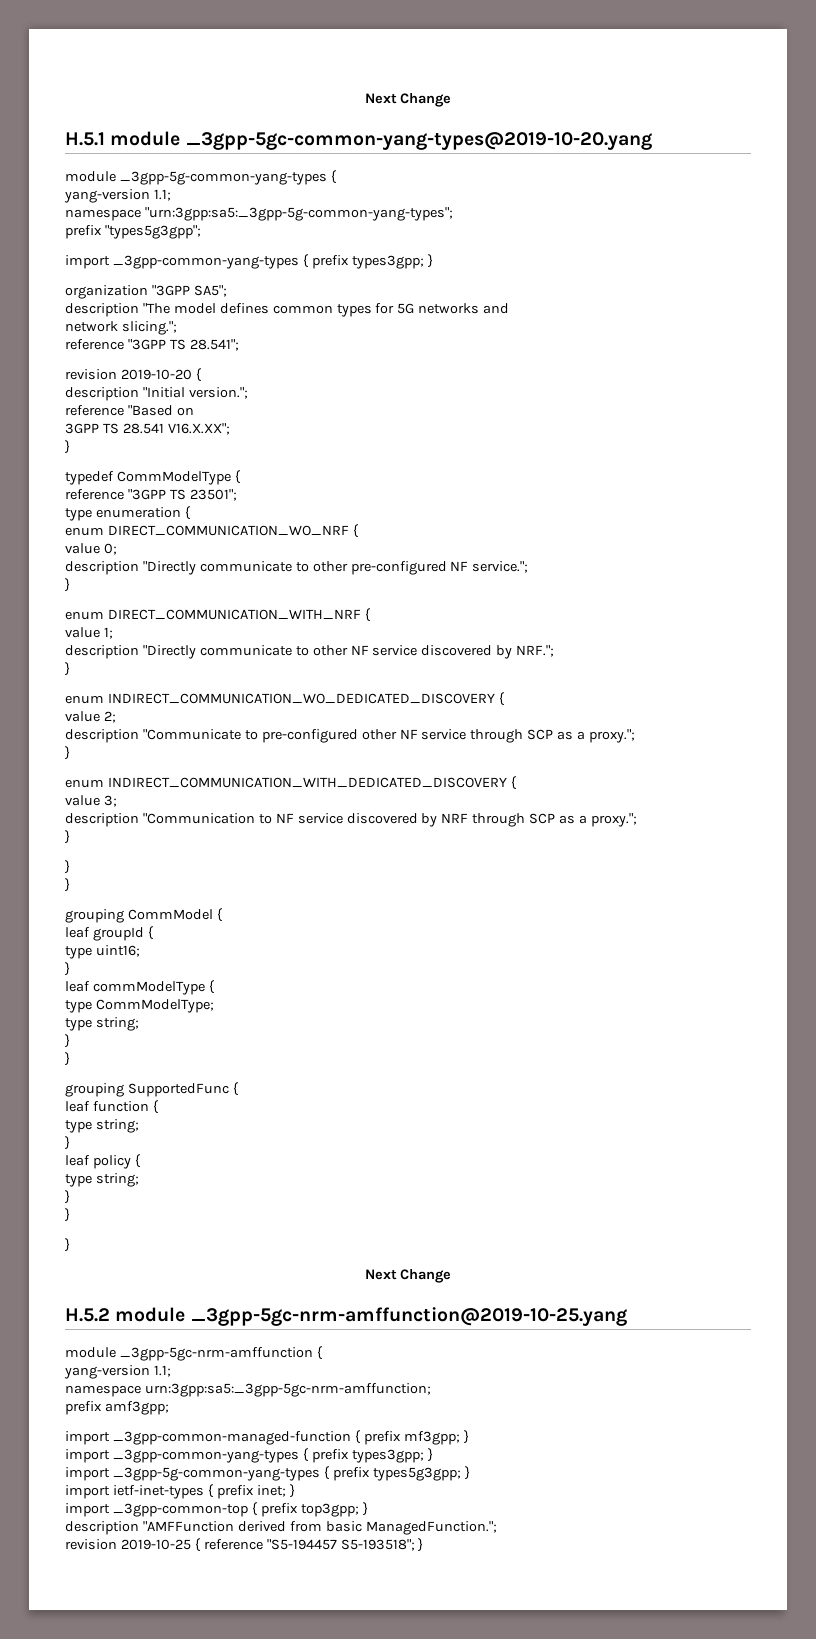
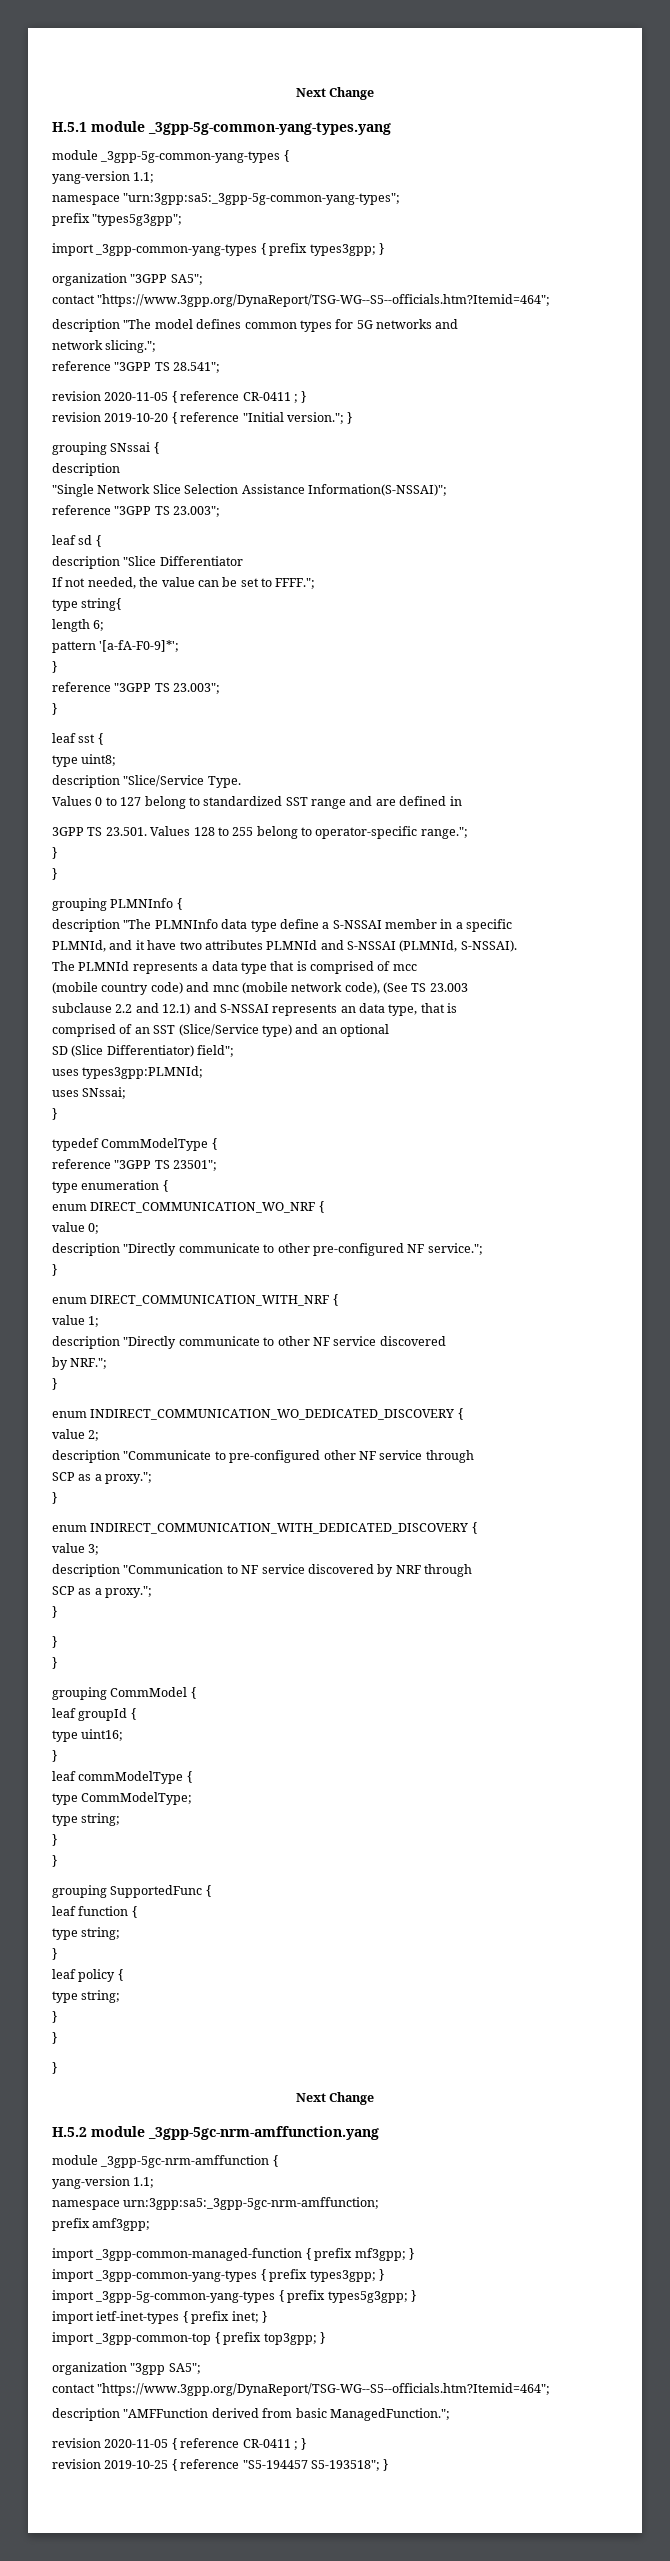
- H.5.1 module _3gpp-5gc-common-yang-types@2019-10-20.yang
+ H.5.1 module _3gpp-5g-common-yang-types.yang
  organization "3GPP SA5";
+ contact "https://www.3gpp.org/DynaReport/TSG-WG--S5--officials.htm?Itemid=464";
  reference "3GPP TS 28.541";
- revision 2019-10-20 {
- description "Initial version.";
- reference "Based on
- 3GPP TS 28.541 V16.X.XX";
+ revision 2020-11-05 { reference CR-0411 ; }
+ revision 2019-10-20 { reference "Initial version."; }
+ grouping SNssai {
+ description
+ "Single Network Slice Selection Assistance Information(S-NSSAI)";
+ reference "3GPP TS 23.003";
+ leaf sd {
+ description "Slice Differentiator
+ If not needed, the value can be set to FFFF.";
+ type string{
+ length 6;
+ pattern '[a-fA-F0-9]*';
+ }
+ reference "3GPP TS 23.003";
+ }
+ leaf sst {
+ type uint8;
+ description "Slice/Service Type.
+ Values 0 to 127 belong to standardized SST range and are defined in
+ 3GPP TS 23.501. Values 128 to 255 belong to operator-specific range.";
+ }
+ }
+ grouping PLMNInfo {
+ description "The PLMNInfo data type define a S-NSSAI member in a specific
+ PLMNId, and it have two attributes PLMNId and S-NSSAI (PLMNId, S-NSSAI).
+ The PLMNId represents a data type that is comprised of mcc
+ (mobile country code) and mnc (mobile network code), (See TS 23.003
+ subclause 2.2 and 12.1) and S-NSSAI represents an data type, that is
+ comprised of an SST (Slice/Service type) and an optional
+ SD (Slice Differentiator) field";
+ uses types3gpp:PLMNId;
+ uses SNssai;
- description "Directly communicate to other NF service discovered by NRF.";
+ description "Directly communicate to other NF service discovered
+ by NRF.";
- description "Communicate to pre-configured other NF service through SCP as a proxy.";
+ description "Communicate to pre-configured other NF service through
+ SCP as a proxy.";
- description "Communication to NF service discovered by NRF through SCP as a proxy.";
+ description "Communication to NF service discovered by NRF through
+ SCP as a proxy.";
- H.5.2 module _3gpp-5gc-nrm-amffunction@2019-10-25.yang
+ H.5.2 module _3gpp-5gc-nrm-amffunction.yang
+ organization "3gpp SA5";
+ contact "https://www.3gpp.org/DynaReport/TSG-WG--S5--officials.htm?Itemid=464";
  description "AMFFunction derived from basic ManagedFunction.";
+ revision 2020-11-05 { reference CR-0411 ; }

